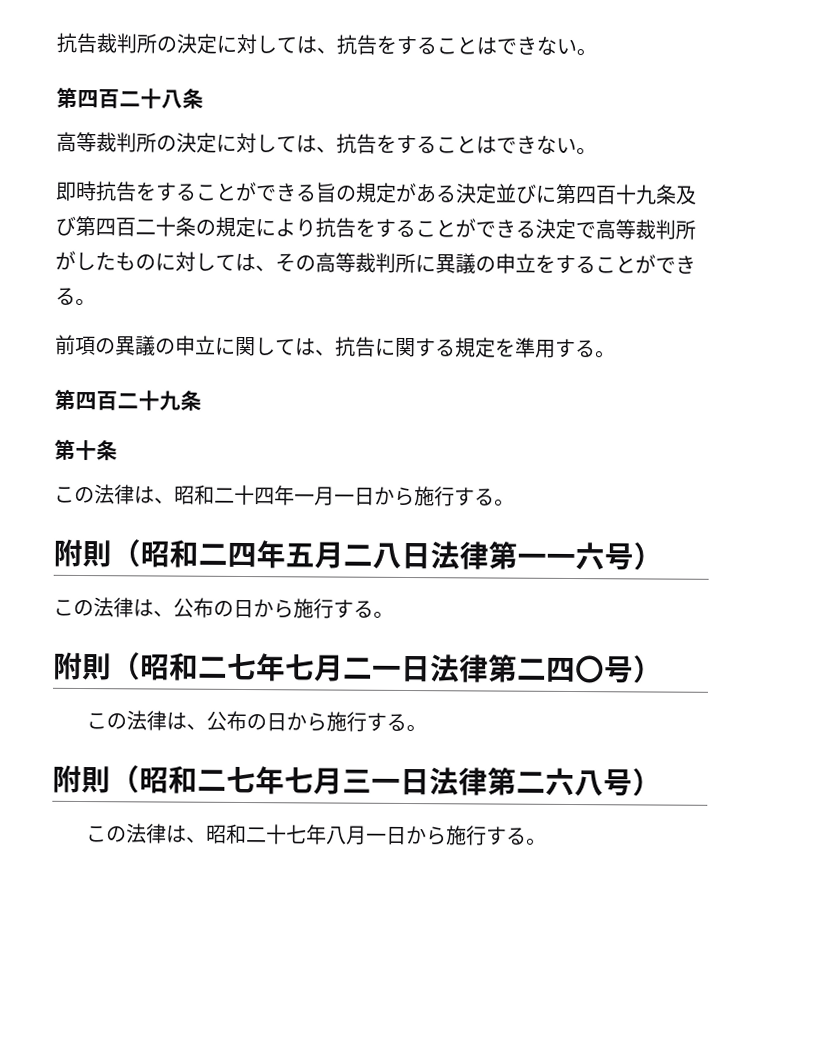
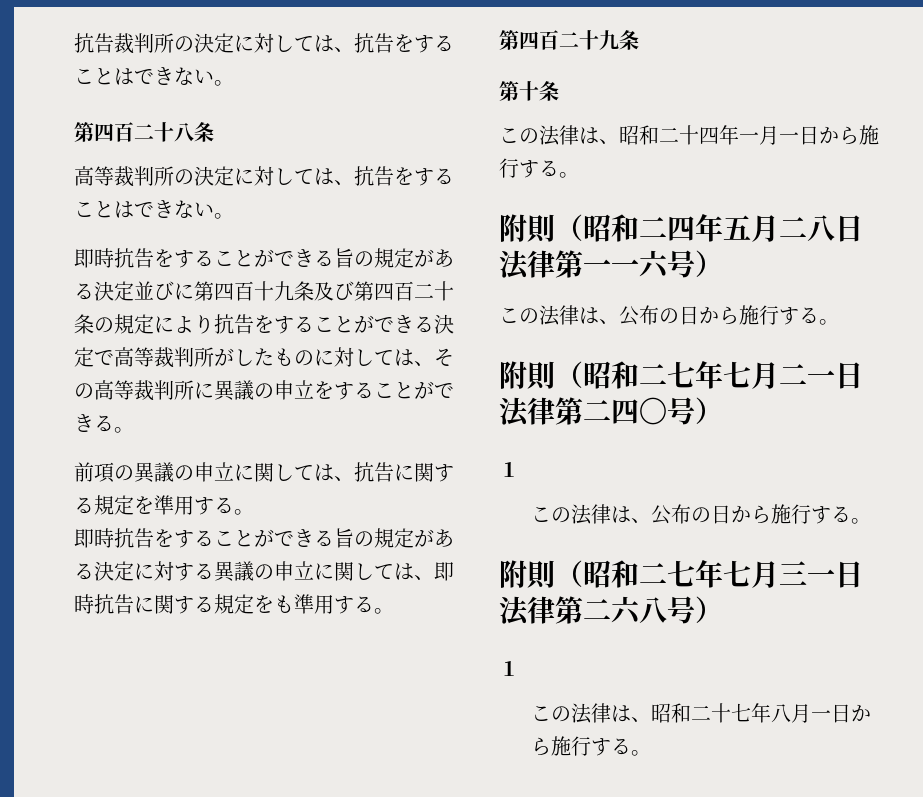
+ 即時抗告をすることができる旨の規定がある決定に対する異議の申立に関しては、即時抗告に関する規定をも準用する。
  附則（昭和二七年七月二一日法律第二四〇号）
+ １
  附則（昭和二七年七月三一日法律第二六八号）
+ １

